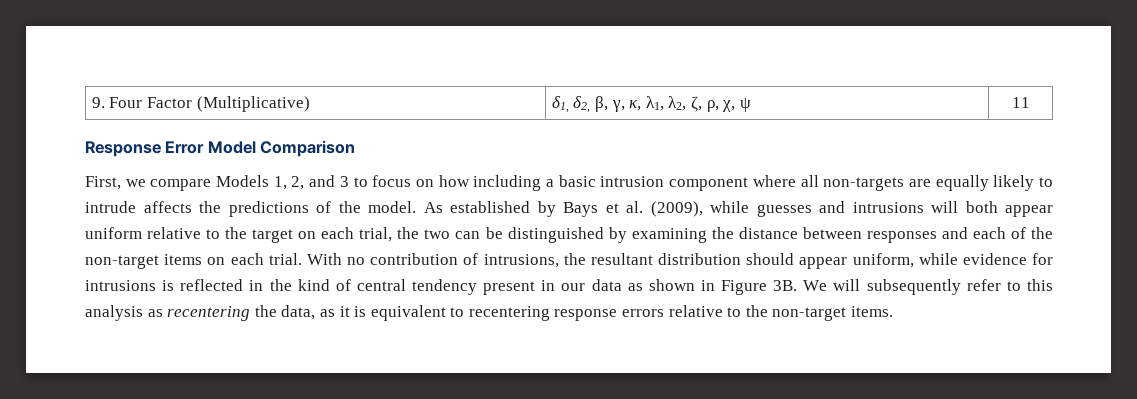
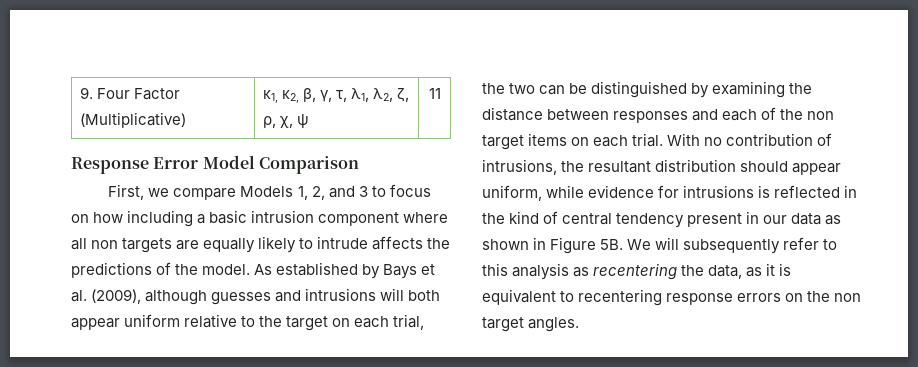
- 9. Four Factor (Multiplicative) | δ1, δ2, β, γ, κ, λ1, λ2, ζ, ρ, χ, ψ | 11
+ 9. Four Factor (Multiplicative) | κ1, κ2, β, γ, τ, λ1, λ2, ζ, ρ, χ, ψ | 11
- First, we compare Models 1, 2, and 3 to focus on how including a basic intrusion component where all non-targets are equally likely to intrude affects the predictions of the model.
+ First, we compare Models 1, 2, and 3 to focus on how including a basic intrusion component where all non targets are equally likely to intrude affects the predictions of the model.
- As established by Bays et al. (2009), while guesses and intrusions will both appear uniform relative to the target on each trial, the two can be distinguished by examining the distance between responses and each of the non-target items on each trial.
+ As established by Bays et al. (2009), although guesses and intrusions will both appear uniform relative to the target on each trial, the two can be distinguished by examining the distance between responses and each of the non target items on each trial.
- With no contribution of intrusions, the resultant distribution should appear uniform, while evidence for intrusions is reflected in the kind of central tendency present in our data as shown in Figure 3B.
+ With no contribution of intrusions, the resultant distribution should appear uniform, while evidence for intrusions is reflected in the kind of central tendency present in our data as shown in Figure 5B.
- We will subsequently refer to this analysis as recentering the data, as it is equivalent to recentering response errors relative to the non-target items.
+ We will subsequently refer to this analysis as recentering the data, as it is equivalent to recentering response errors on the non target angles.

